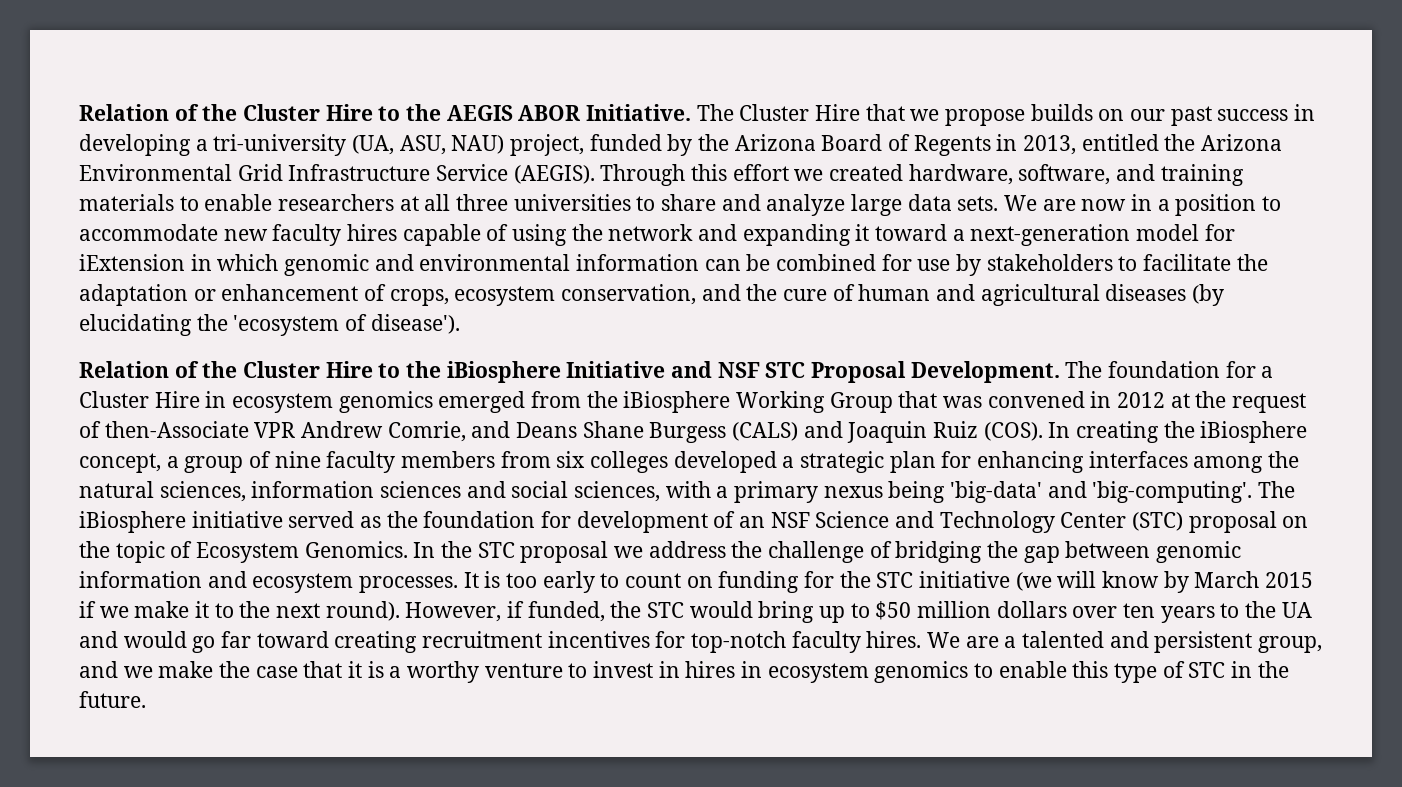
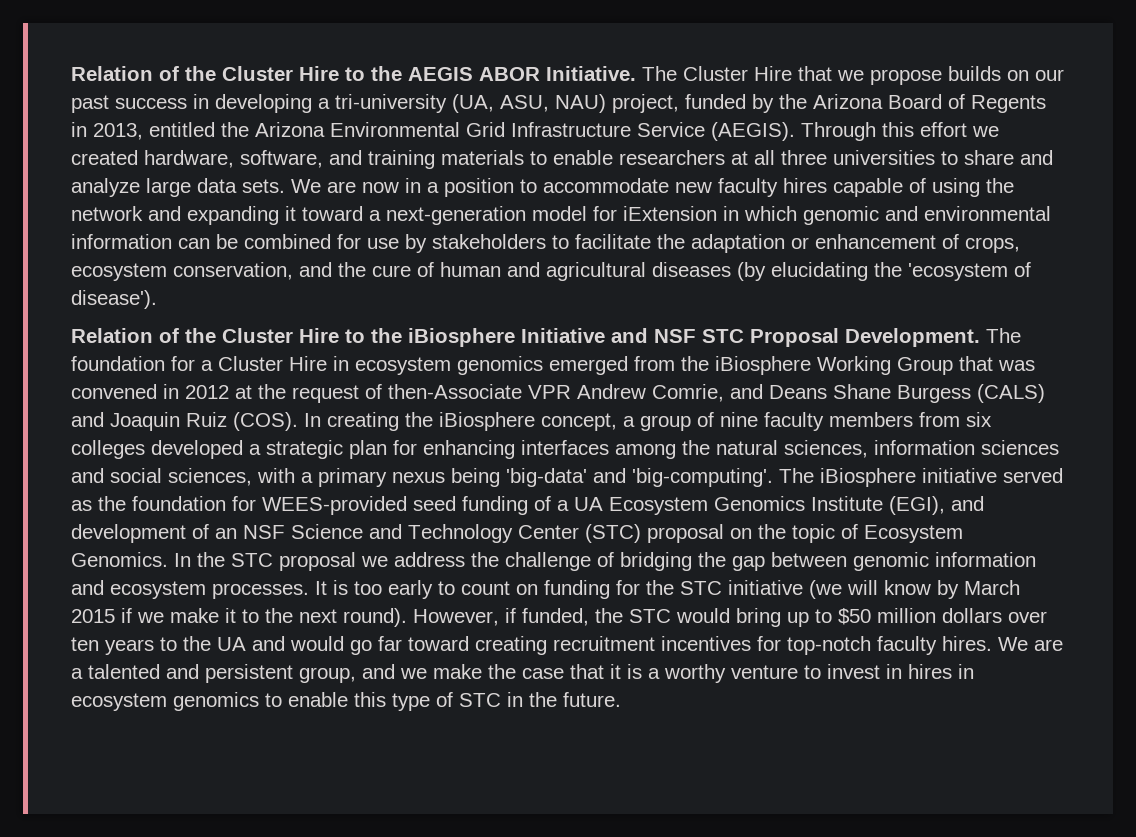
- The iBiosphere initiative served as the foundation for development of an NSF Science and Technology Center (STC) proposal on the topic of Ecosystem Genomics.
+ The iBiosphere initiative served as the foundation for WEES-provided seed funding of a UA Ecosystem Genomics Institute (EGI), and development of an NSF Science and Technology Center (STC) proposal on the topic of Ecosystem Genomics.

